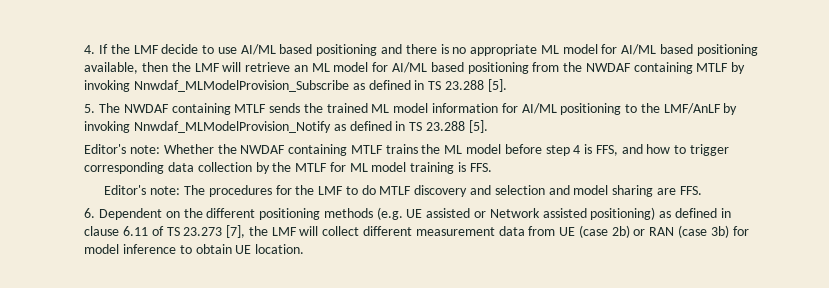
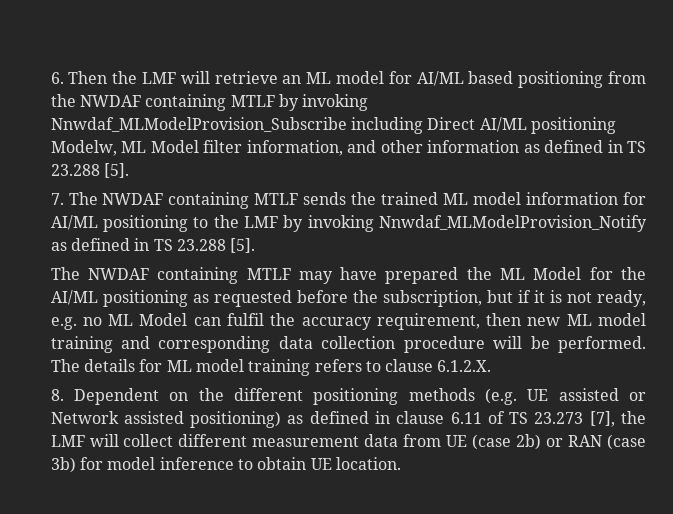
- 4. If the LMF decide to use AI/ML based positioning and there is no appropriate ML model for AI/ML based positioning available, then the LMF will retrieve an ML model for AI/ML based positioning from the NWDAF containing MTLF by invoking Nnwdaf_MLModelProvision_Subscribe as defined in TS 23.288 [5].
- 5. The NWDAF containing MTLF sends the trained ML model information for AI/ML positioning to the LMF/AnLF by invoking Nnwdaf_MLModelProvision_Notify as defined in TS 23.288 [5].
+ 6. Then the LMF will retrieve an ML model for AI/ML based positioning from the NWDAF containing MTLF by invoking Nnwdaf_MLModelProvision_Subscribe including Direct AI/ML positioning Modelw, ML Model filter information, and other information as defined in TS 23.288 [5].
+ 7. The NWDAF containing MTLF sends the trained ML model information for AI/ML positioning to the LMF by invoking Nnwdaf_MLModelProvision_Notify as defined in TS 23.288 [5].
- Editor's note: Whether the NWDAF containing MTLF trains the ML model before step 4 is FFS, and how to trigger corresponding data collection by the MTLF for ML model training is FFS.
- Editor's note: The procedures for the LMF to do MTLF discovery and selection and model sharing are FFS.
- 6. Dependent on the different positioning methods (e.g. UE assisted or Network assisted positioning) as defined in clause 6.11 of TS 23.273 [7], the LMF will collect different measurement data from UE (case 2b) or RAN (case 3b) for model inference to obtain UE location.
+ The NWDAF containing MTLF may have prepared the ML Model for the AI/ML positioning as requested before the subscription, but if it is not ready, e.g. no ML Model can fulfil the accuracy requirement, then new ML model training and corresponding data collection procedure will be performed. The details for ML model training refers to clause 6.1.2.X.
+ 8. Dependent on the different positioning methods (e.g. UE assisted or Network assisted positioning) as defined in clause 6.11 of TS 23.273 [7], the LMF will collect different measurement data from UE (case 2b) or RAN (case 3b) for model inference to obtain UE location.

